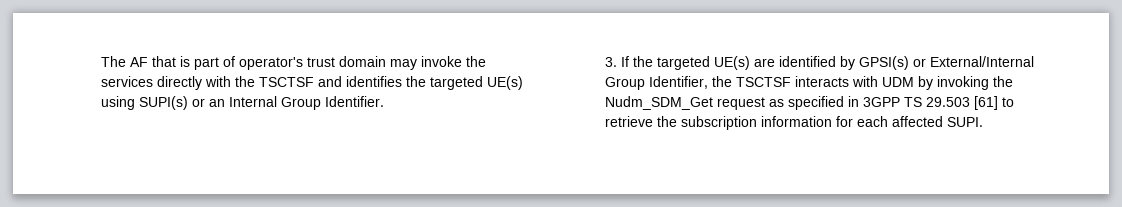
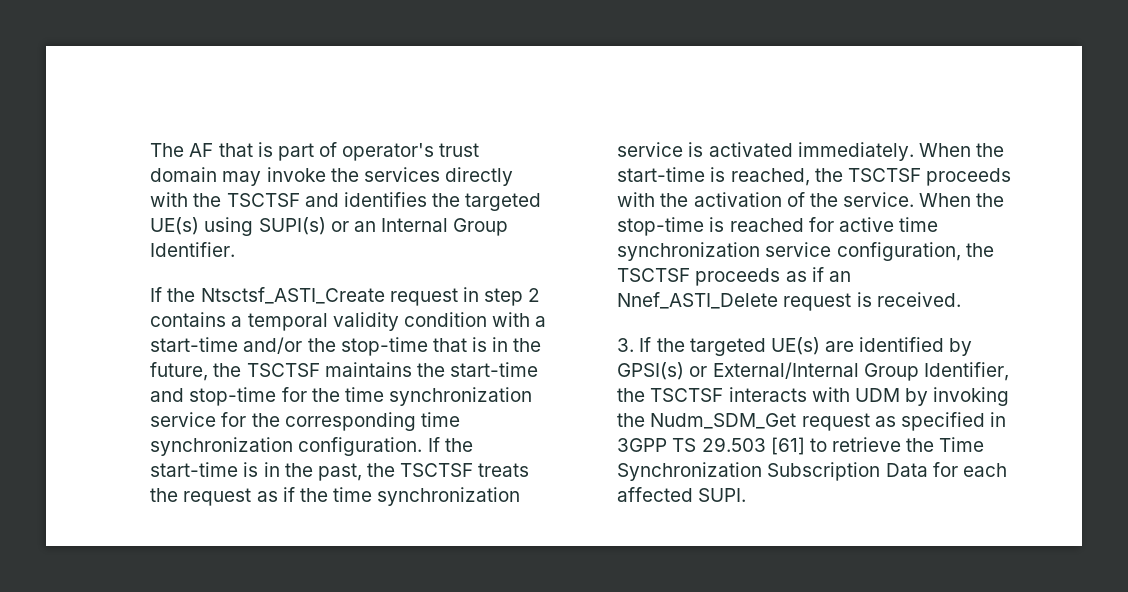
+ If the Ntsctsf_ASTI_Create request in step 2 contains a temporal validity condition with a start-time and/or the stop-time that is in the future, the TSCTSF maintains the start-time and stop-time for the time synchronization service for the corresponding time synchronization configuration. If the start-time is in the past, the TSCTSF treats the request as if the time synchronization service is activated immediately. When the start-time is reached, the TSCTSF proceeds with the activation of the service. When the stop-time is reached for active time synchronization service configuration, the TSCTSF proceeds as if an Nnef_ASTI_Delete request is received.
- 3. If the targeted UE(s) are identified by GPSI(s) or External/Internal Group Identifier, the TSCTSF interacts with UDM by invoking the Nudm_SDM_Get request as specified in 3GPP TS 29.503 [61] to retrieve the subscription information for each affected SUPI.
+ 3. If the targeted UE(s) are identified by GPSI(s) or External/Internal Group Identifier, the TSCTSF interacts with UDM by invoking the Nudm_SDM_Get request as specified in 3GPP TS 29.503 [61] to retrieve the Time Synchronization Subscription Data for each affected SUPI.

